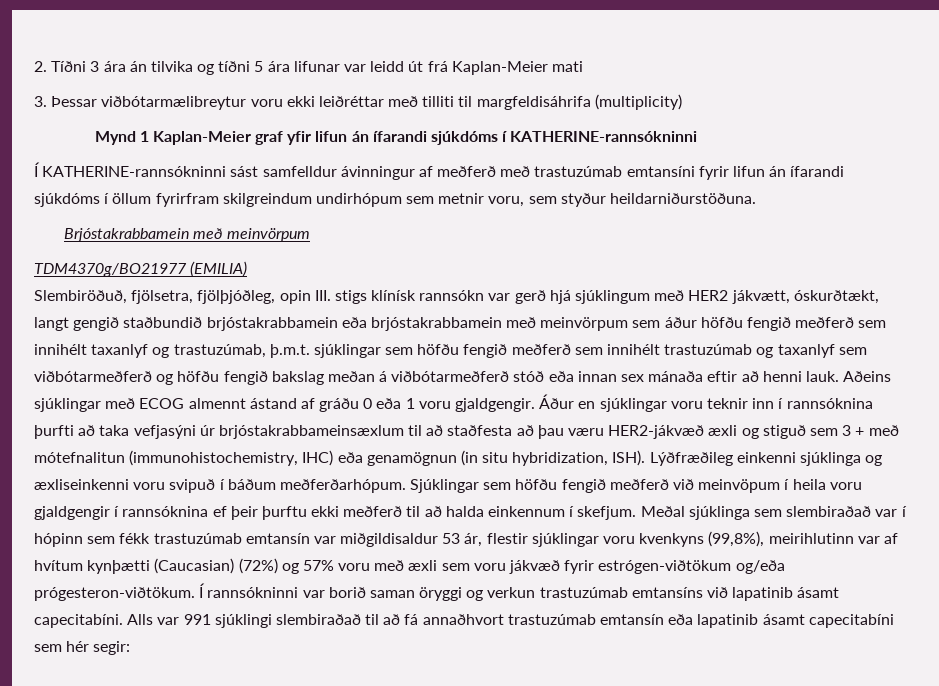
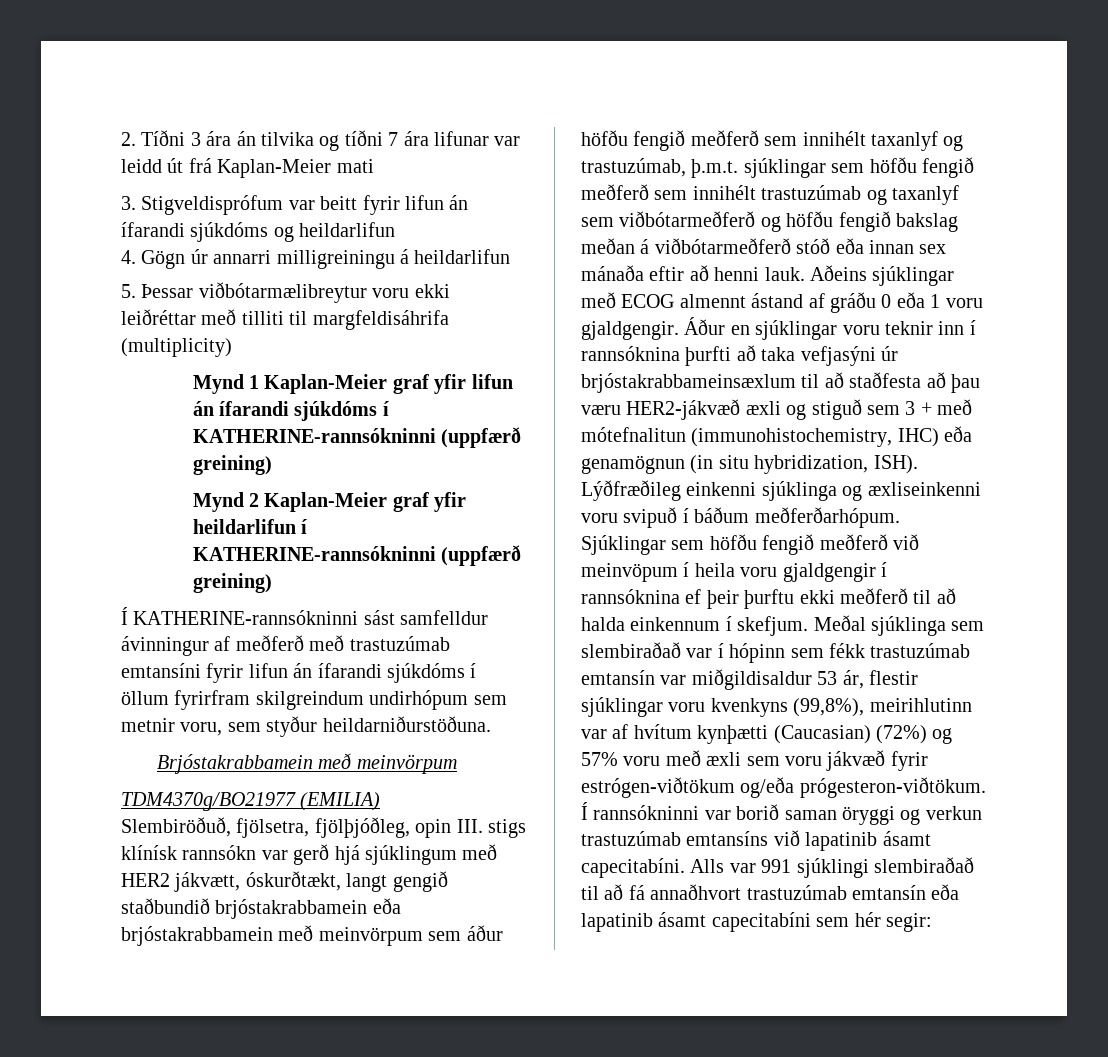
- 2. Tíðni 3 ára án tilvika og tíðni 5 ára lifunar var leidd út frá Kaplan-Meier mati
+ 2. Tíðni 3 ára án tilvika og tíðni 7 ára lifunar var leidd út frá Kaplan-Meier mati
- 3. Þessar viðbótarmælibreytur voru ekki leiðréttar með tilliti til margfeldisáhrifa (multiplicity)
+ 3. Stigveldisprófum var beitt fyrir lifun án ífarandi sjúkdóms og heildarlifun
+ 4. Gögn úr annarri milligreiningu á heildarlifun
+ 5. Þessar viðbótarmælibreytur voru ekki leiðréttar með tilliti til margfeldisáhrifa (multiplicity)
- Mynd 1 Kaplan-Meier graf yfir lifun án ífarandi sjúkdóms í KATHERINE-rannsókninni
+ Mynd 1 Kaplan-Meier graf yfir lifun án ífarandi sjúkdóms í KATHERINE-rannsókninni (uppfærð greining)
+ Mynd 2 Kaplan-Meier graf yfir heildarlifun í KATHERINE-rannsókninni (uppfærð greining)

